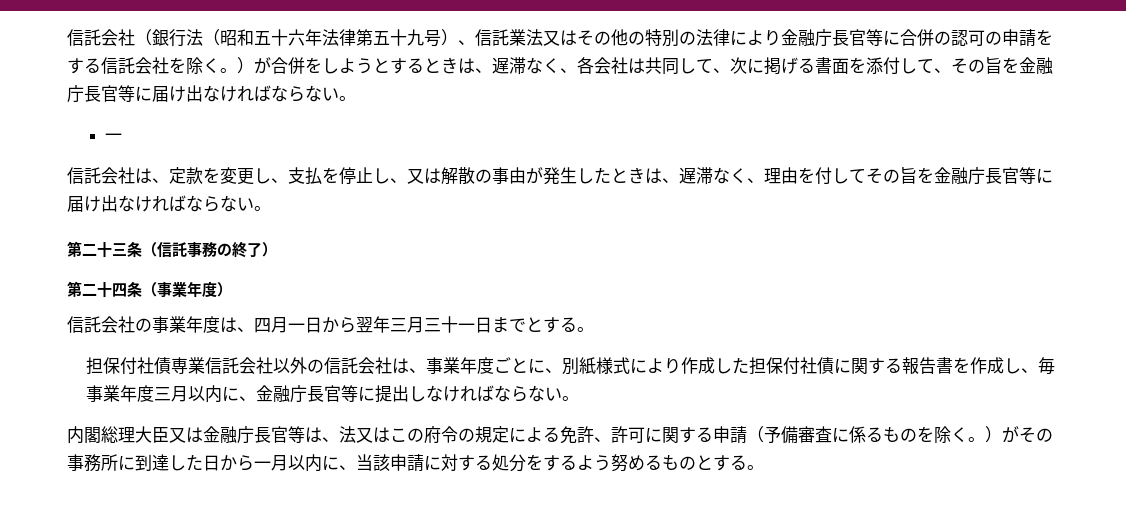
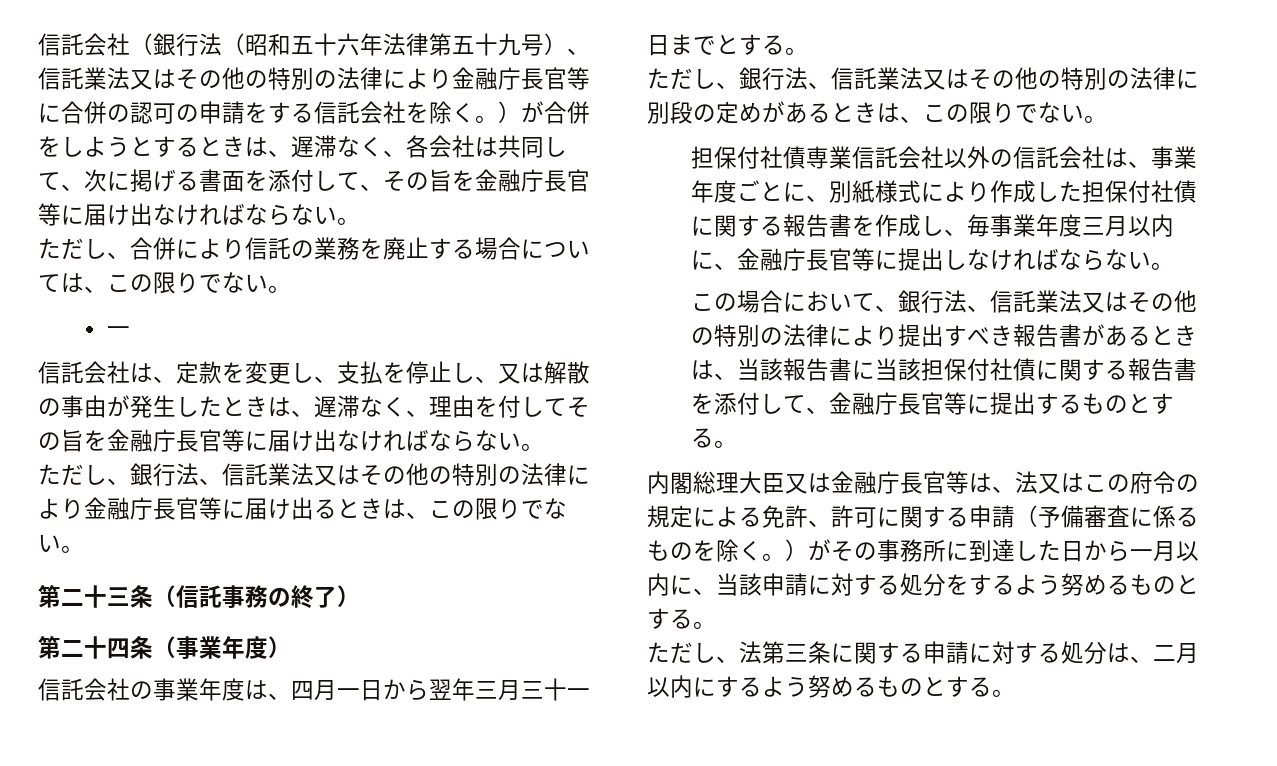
+ ただし、合併により信託の業務を廃止する場合については、この限りでない。
+ ただし、銀行法、信託業法又はその他の特別の法律により金融庁長官等に届け出るときは、この限りでない。
+ ただし、銀行法、信託業法又はその他の特別の法律に別段の定めがあるときは、この限りでない。
+ この場合において、銀行法、信託業法又はその他の特別の法律により提出すべき報告書があるときは、当該報告書に当該担保付社債に関する報告書を添付して、金融庁長官等に提出するものとする。
+ ただし、法第三条に関する申請に対する処分は、二月以内にするよう努めるものとする。

